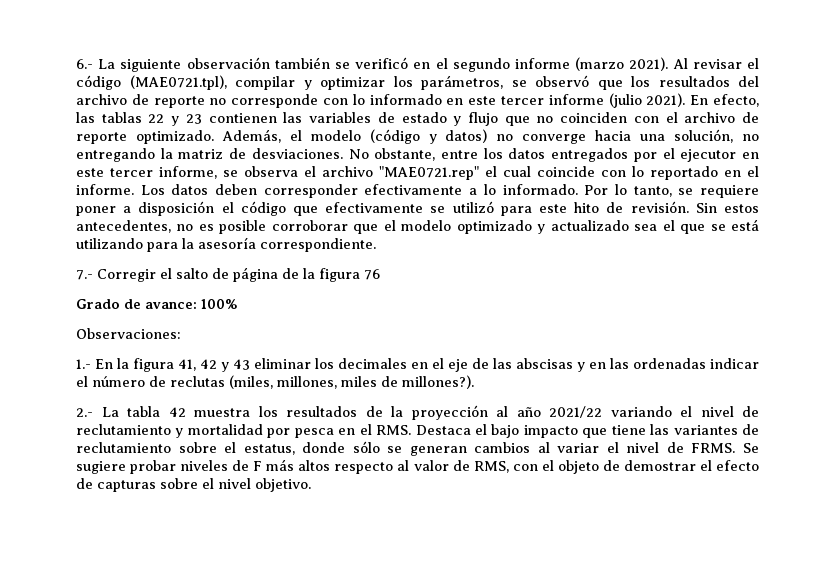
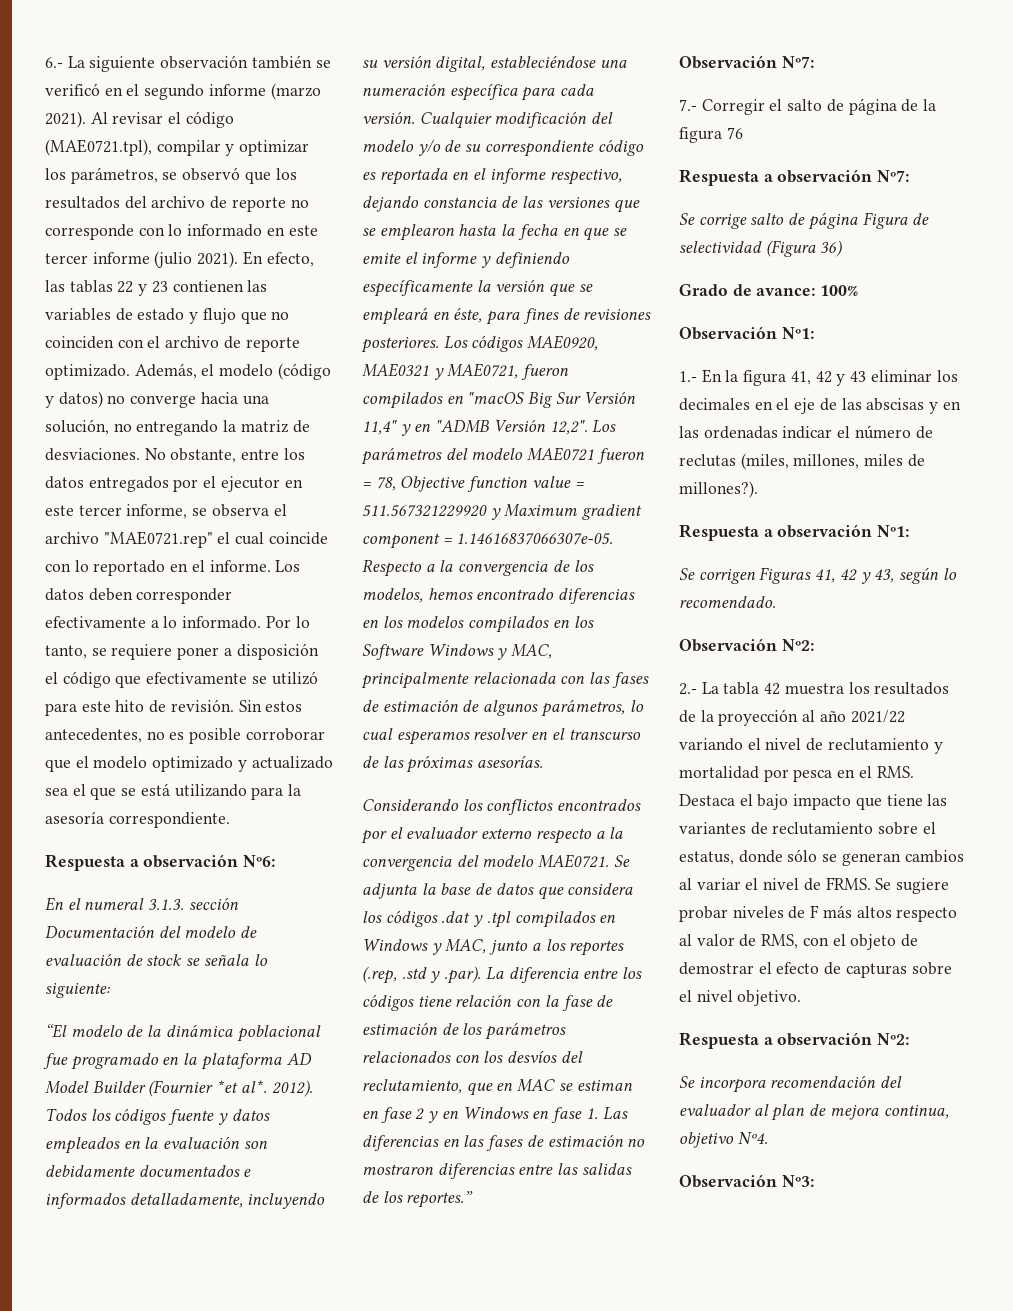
+ Respuesta a observación Nº6:
+ En el numeral 3.1.3. sección Documentación del modelo de evaluación de stock se señala lo siguiente:
+ “El modelo de la dinámica poblacional fue programado en la plataforma AD Model Builder (Fournier *et al*. 2012). Todos los códigos fuente y datos empleados en la evaluación son debidamente documentados e informados detalladamente, incluyendo su versión digital, estableciéndose una numeración específica para cada versión. Cualquier modificación del modelo y/o de su correspondiente código es reportada en el informe respectivo, dejando constancia de las versiones que se emplearon hasta la fecha en que se emite el informe y definiendo específicamente la versión que se empleará en éste, para fines de revisiones posteriores. Los códigos MAE0920, MAE0321 y MAE0721, fueron compilados en "macOS Big Sur Versión 11,4" y en "ADMB Versión 12,2". Los parámetros del modelo MAE0721 fueron = 78, Objective function value = 511.567321229920 y Maximum gradient component = 1.14616837066307e-05. Respecto a la convergencia de los modelos, hemos encontrado diferencias en los modelos compilados en los Software Windows y MAC, principalmente relacionada con las fases de estimación de algunos parámetros, lo cual esperamos resolver en el transcurso de las próximas asesorías.
+ Considerando los conflictos encontrados por el evaluador externo respecto a la convergencia del modelo MAE0721. Se adjunta la base de datos que considera los códigos .dat y .tpl compilados en Windows y MAC, junto a los reportes (.rep, .std y .par). La diferencia entre los códigos tiene relación con la fase de estimación de los parámetros relacionados con los desvíos del reclutamiento, que en MAC se estiman en fase 2 y en Windows en fase 1. Las diferencias en las fases de estimación no mostraron diferencias entre las salidas de los reportes.”
+ Observación Nº7:
+ Respuesta a observación Nº7:
+ Se corrige salto de página Figura de selectividad (Figura 36)
- Observaciones:
+ Observación Nº1:
+ Respuesta a observación Nº1:
+ Se corrigen Figuras 41, 42 y 43, según lo recomendado.
+ Observación Nº2:
+ Respuesta a observación Nº2:
+ Se incorpora recomendación del evaluador al plan de mejora continua, objetivo Nº4.
+ Observación Nº3:

